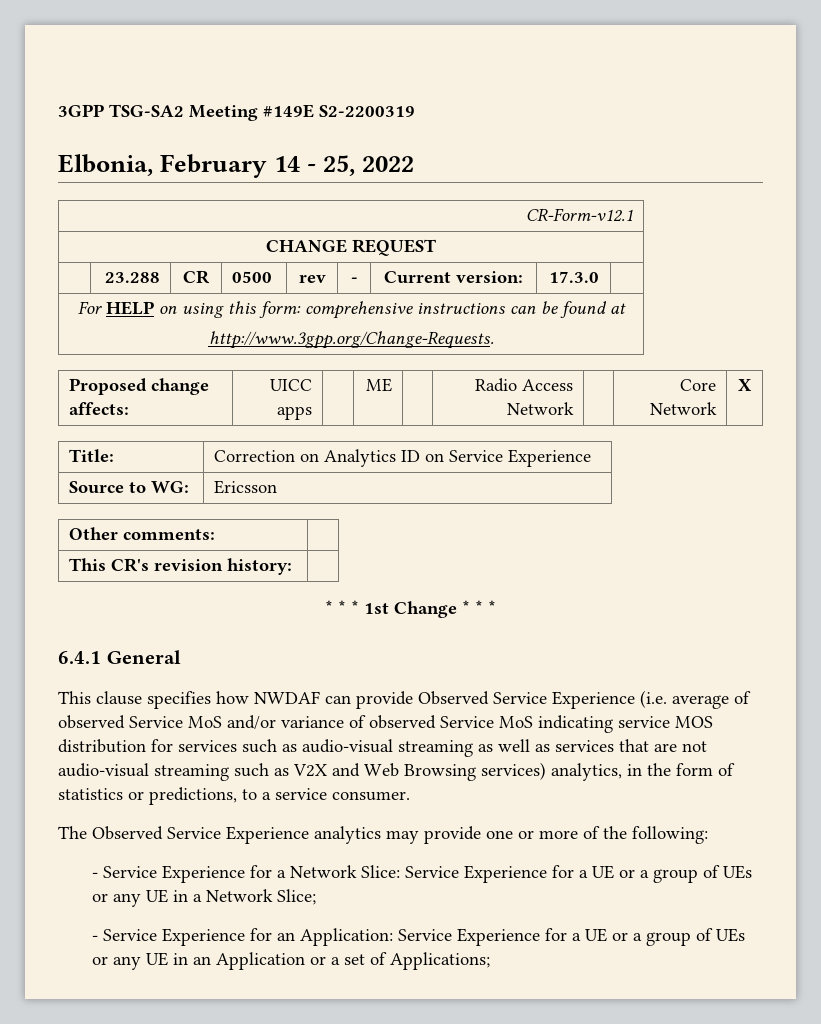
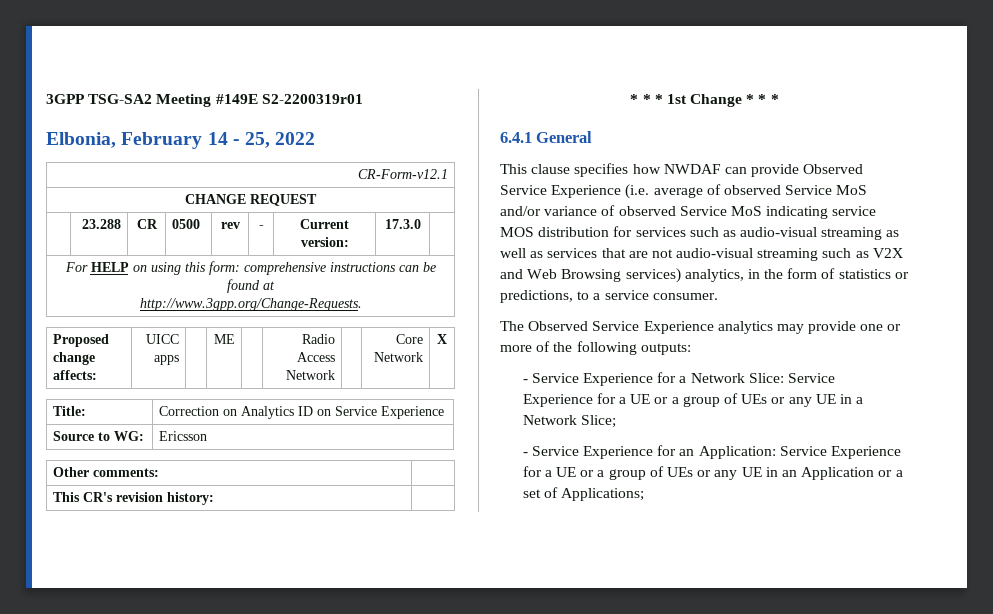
- 3GPP TSG-SA2 Meeting #149E S2-2200319
+ 3GPP TSG-SA2 Meeting #149E S2-2200319r01
- The Observed Service Experience analytics may provide one or more of the following:
+ The Observed Service Experience analytics may provide one or more of the following outputs:

